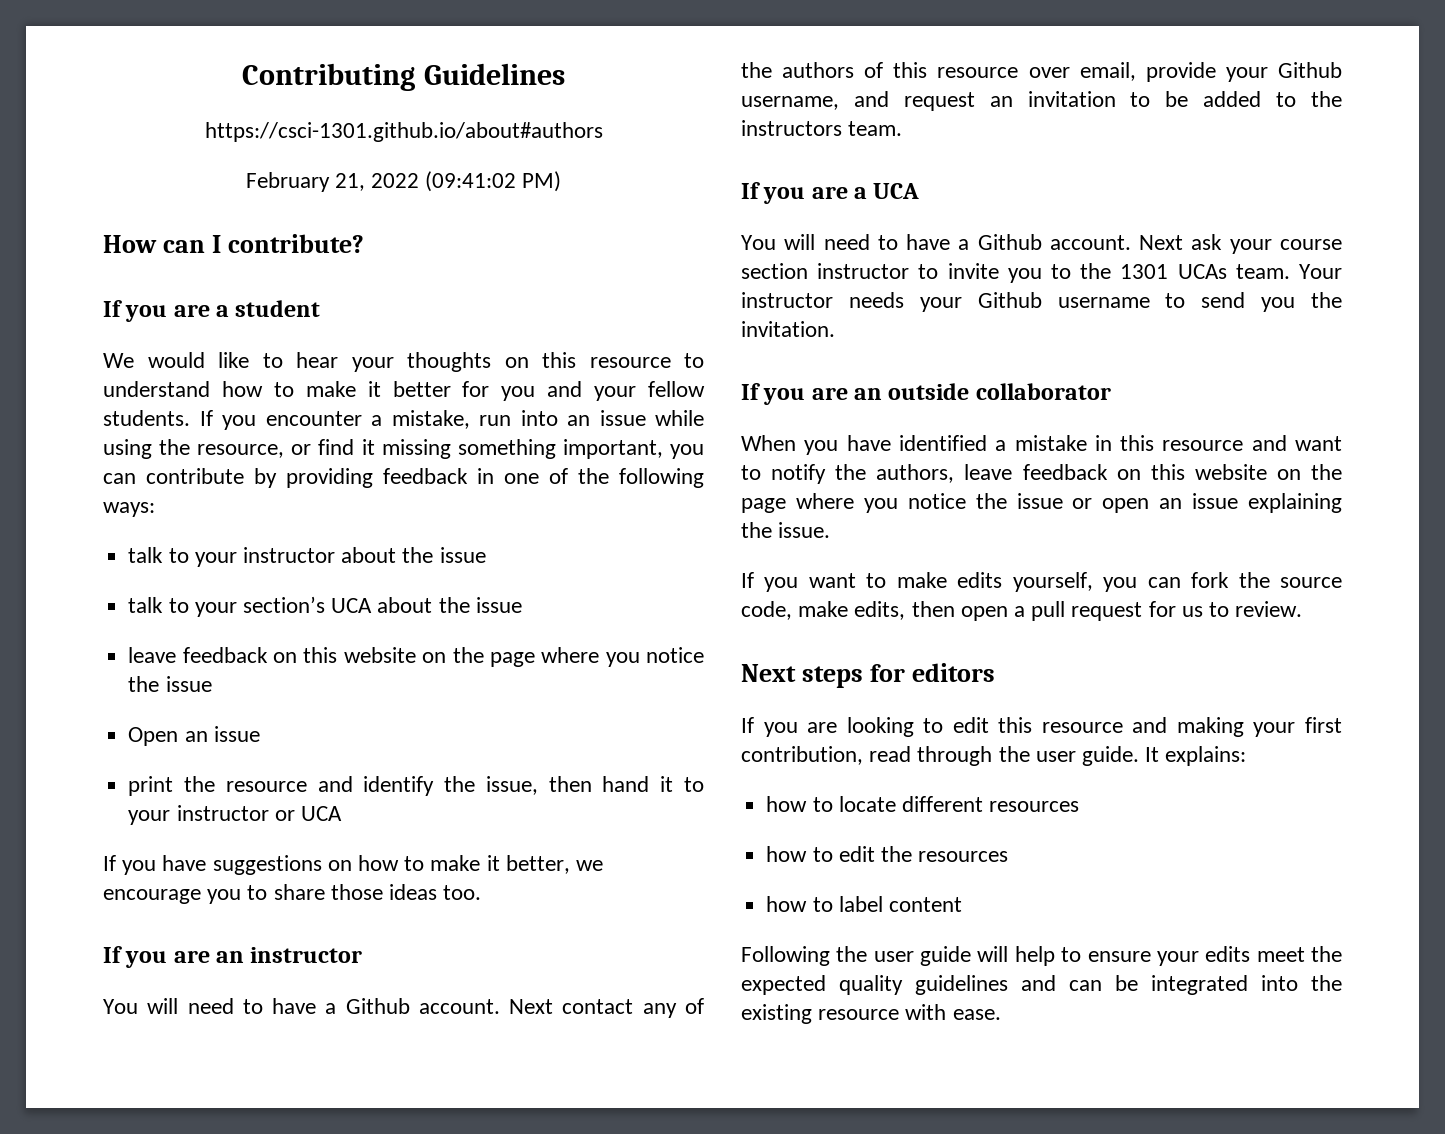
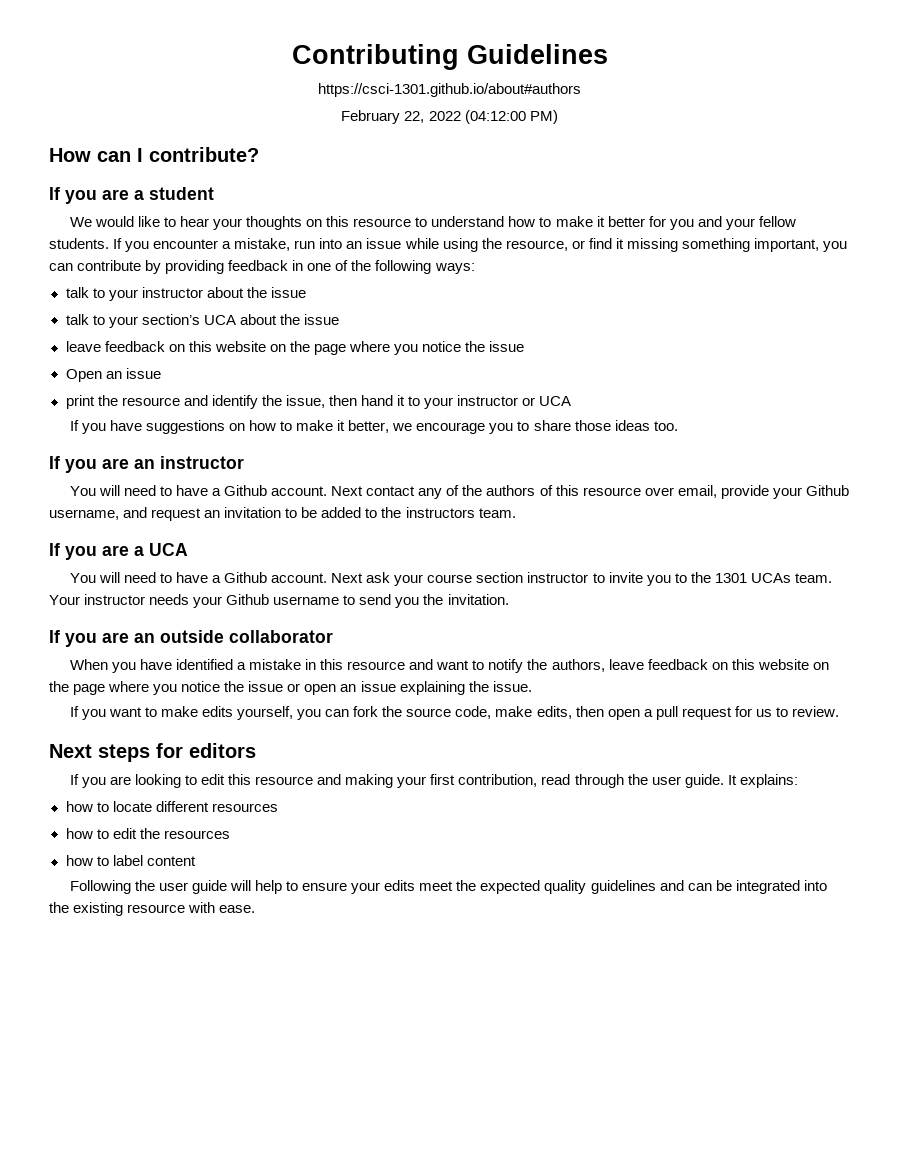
- February 21, 2022 (09:41:02 PM)
+ February 22, 2022 (04:12:00 PM)

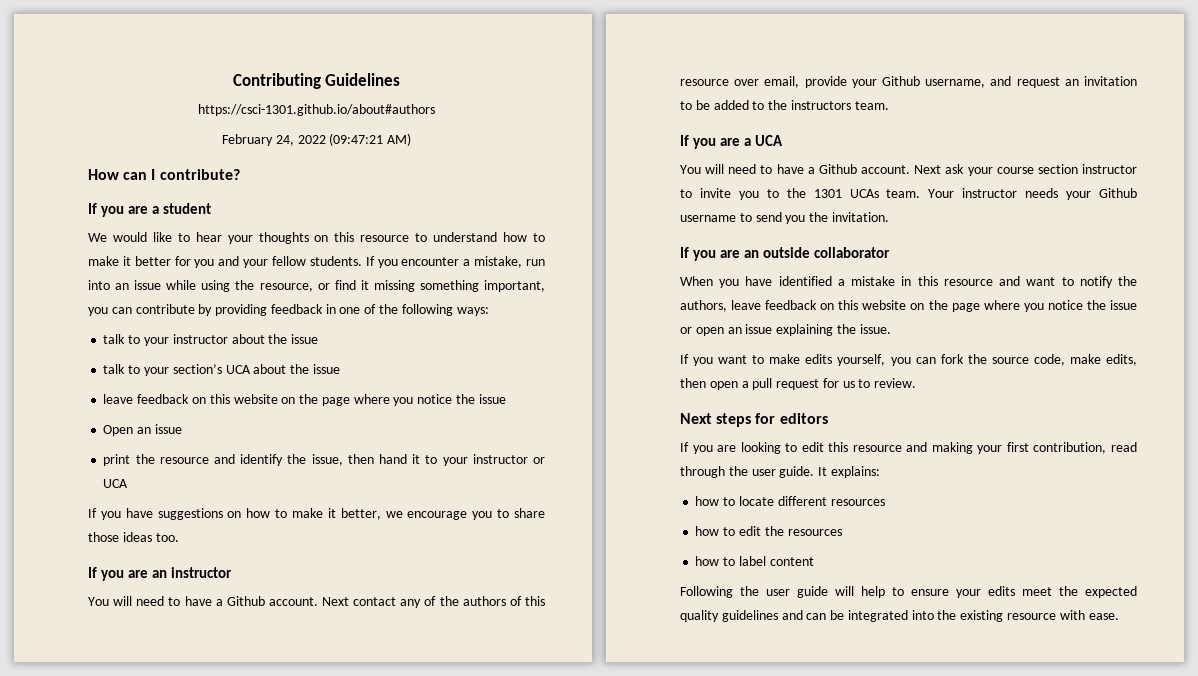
- February 22, 2022 (04:12:00 PM)
+ February 24, 2022 (09:47:21 AM)

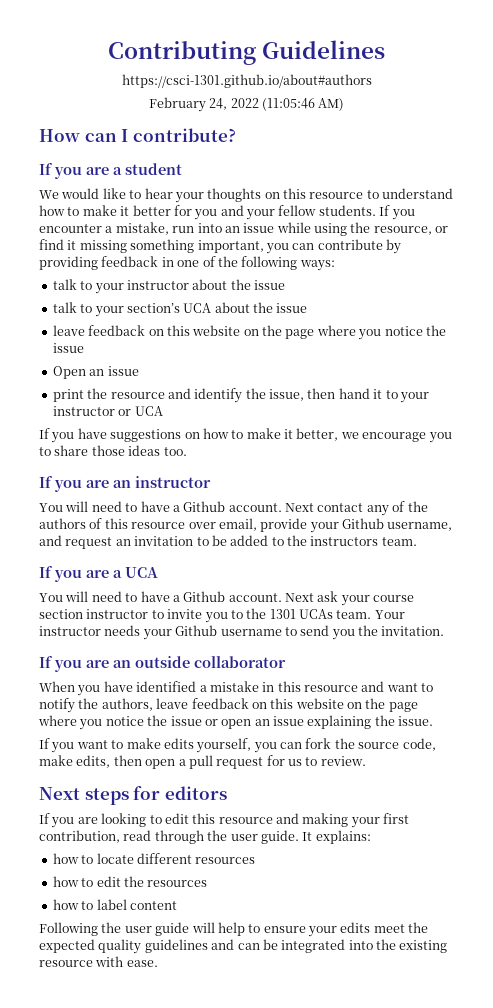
- February 24, 2022 (09:47:21 AM)
+ February 24, 2022 (11:05:46 AM)

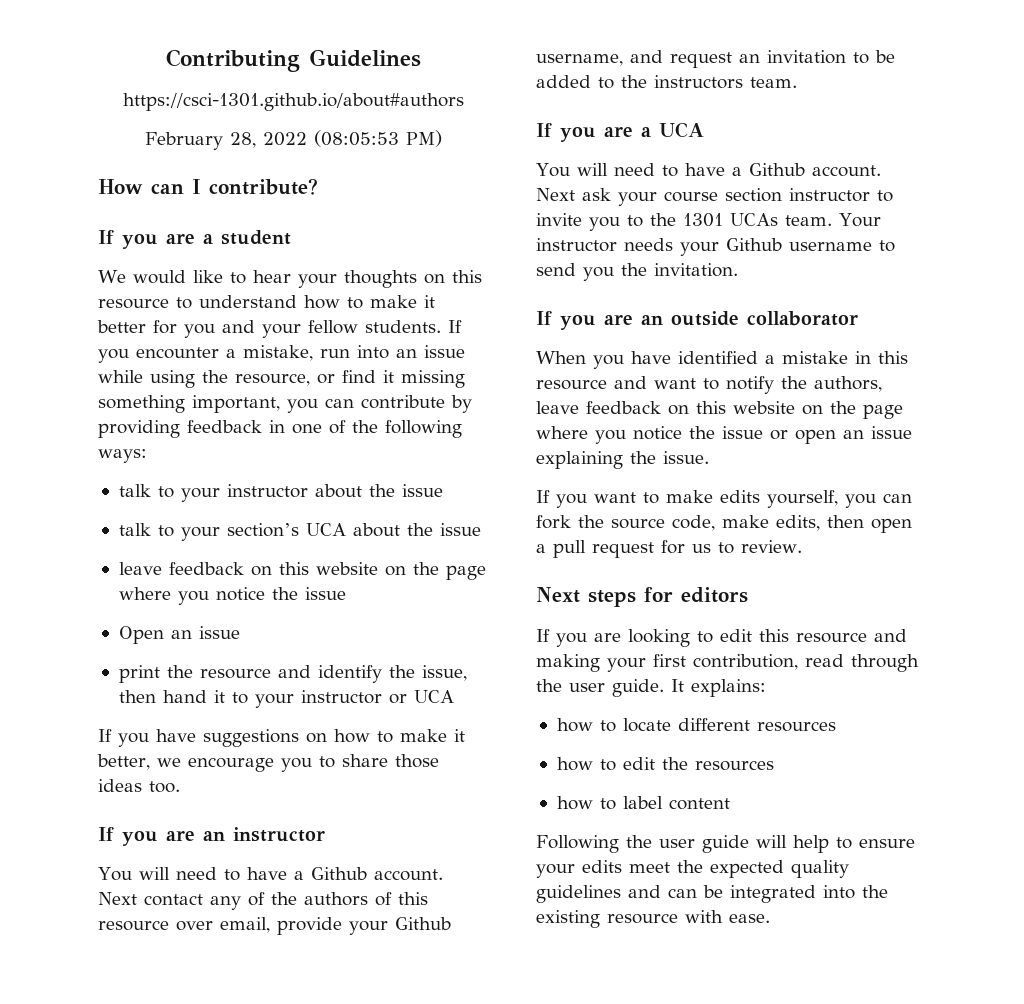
- February 24, 2022 (11:05:46 AM)
+ February 28, 2022 (08:05:53 PM)

